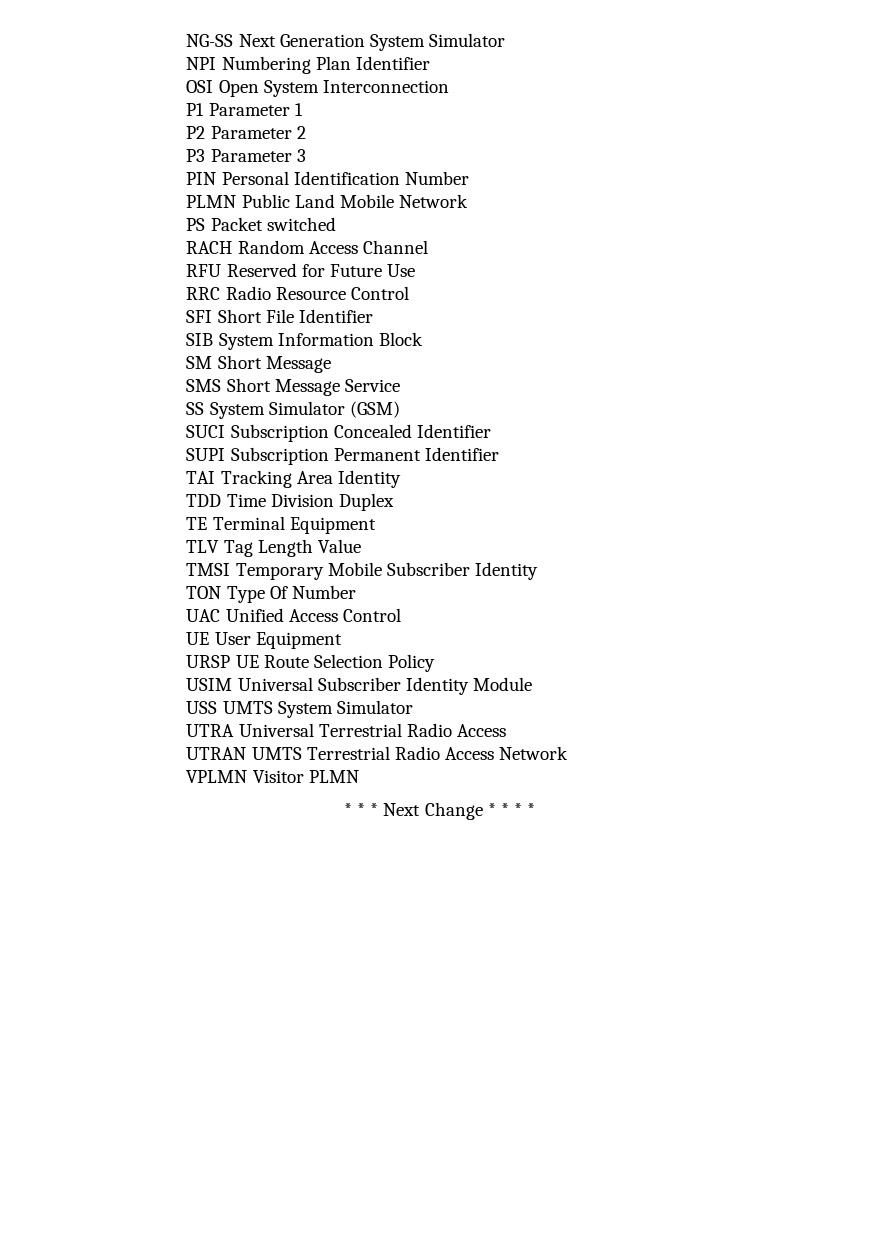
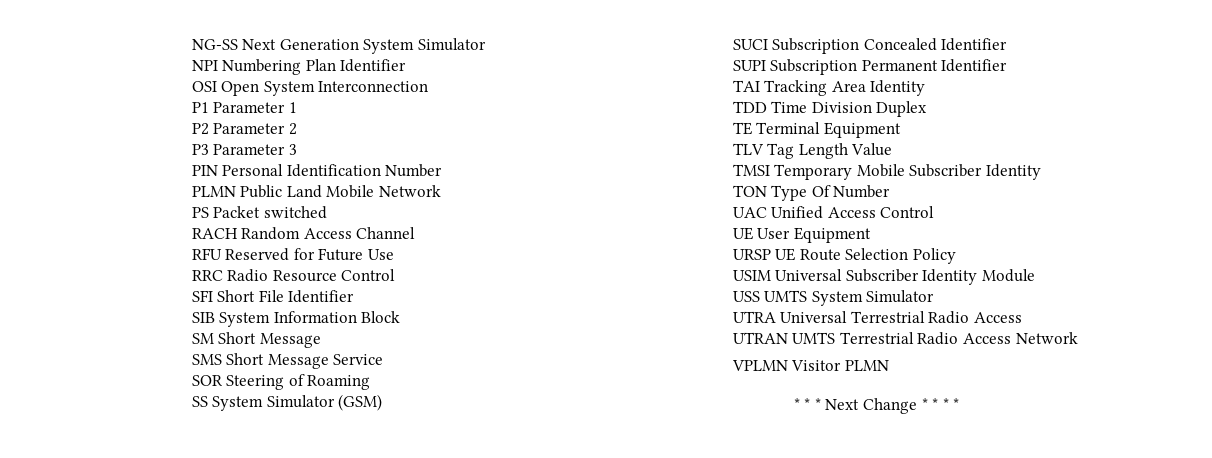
+ SOR Steering of Roaming

